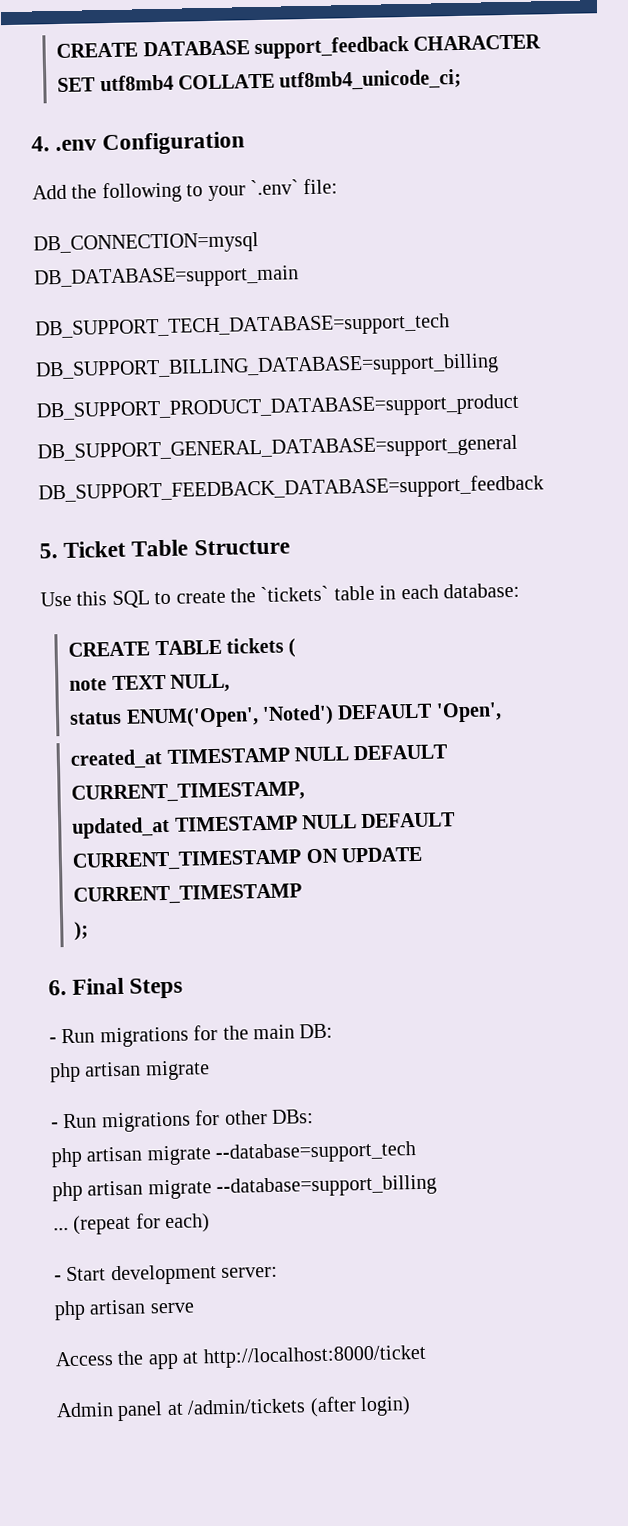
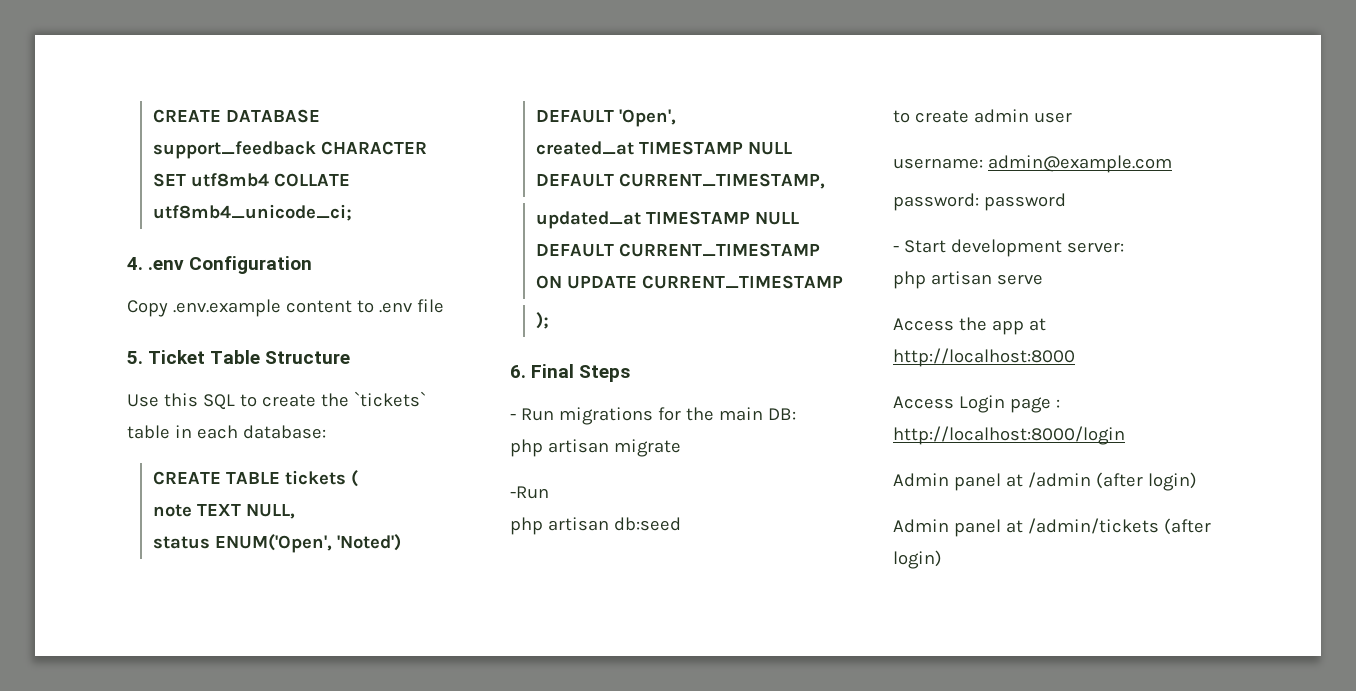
- Add the following to your `.env` file:
- DB_CONNECTION=mysql
- DB_DATABASE=support_main
- DB_SUPPORT_TECH_DATABASE=support_tech
- DB_SUPPORT_BILLING_DATABASE=support_billing
- DB_SUPPORT_PRODUCT_DATABASE=support_product
- DB_SUPPORT_GENERAL_DATABASE=support_general
- DB_SUPPORT_FEEDBACK_DATABASE=support_feedback
+ Copy .env.example content to .env file
- - Run migrations for other DBs:
- php artisan migrate --database=support_tech
- php artisan migrate --database=support_billing
- ... (repeat for each)
+ -Run
+ php artisan db:seed
+ to create admin user
+ username: admin@example.com
+ password: password
- Access the app at http://localhost:8000/ticket
+ Access the app at http://localhost:8000
+ Access Login page : http://localhost:8000/login
+ Admin panel at /admin (after login)

